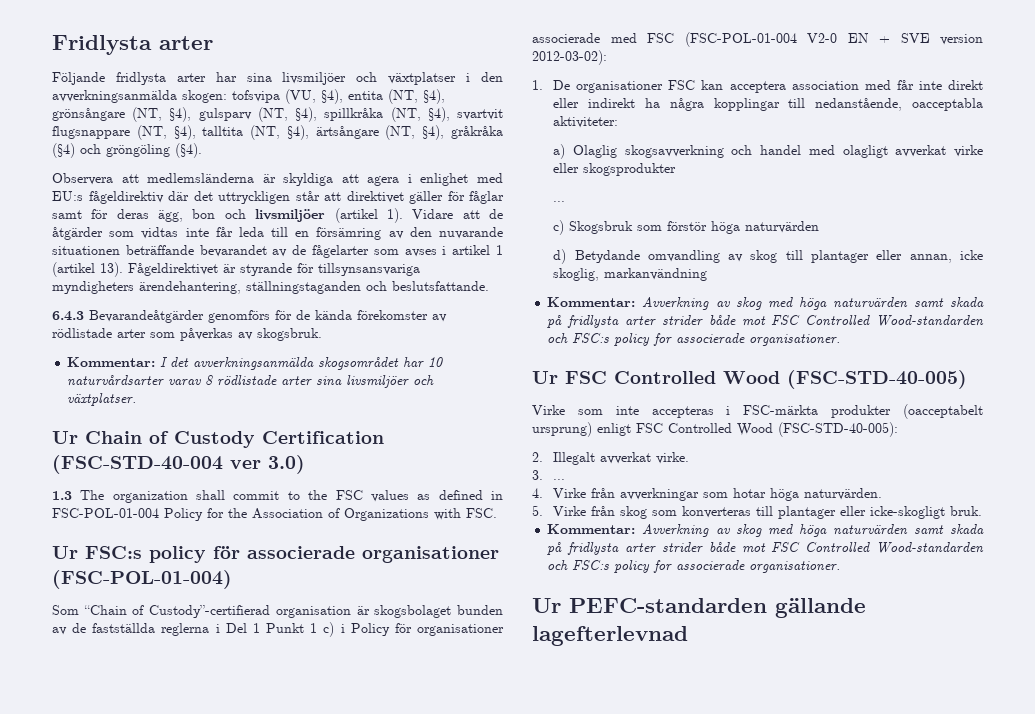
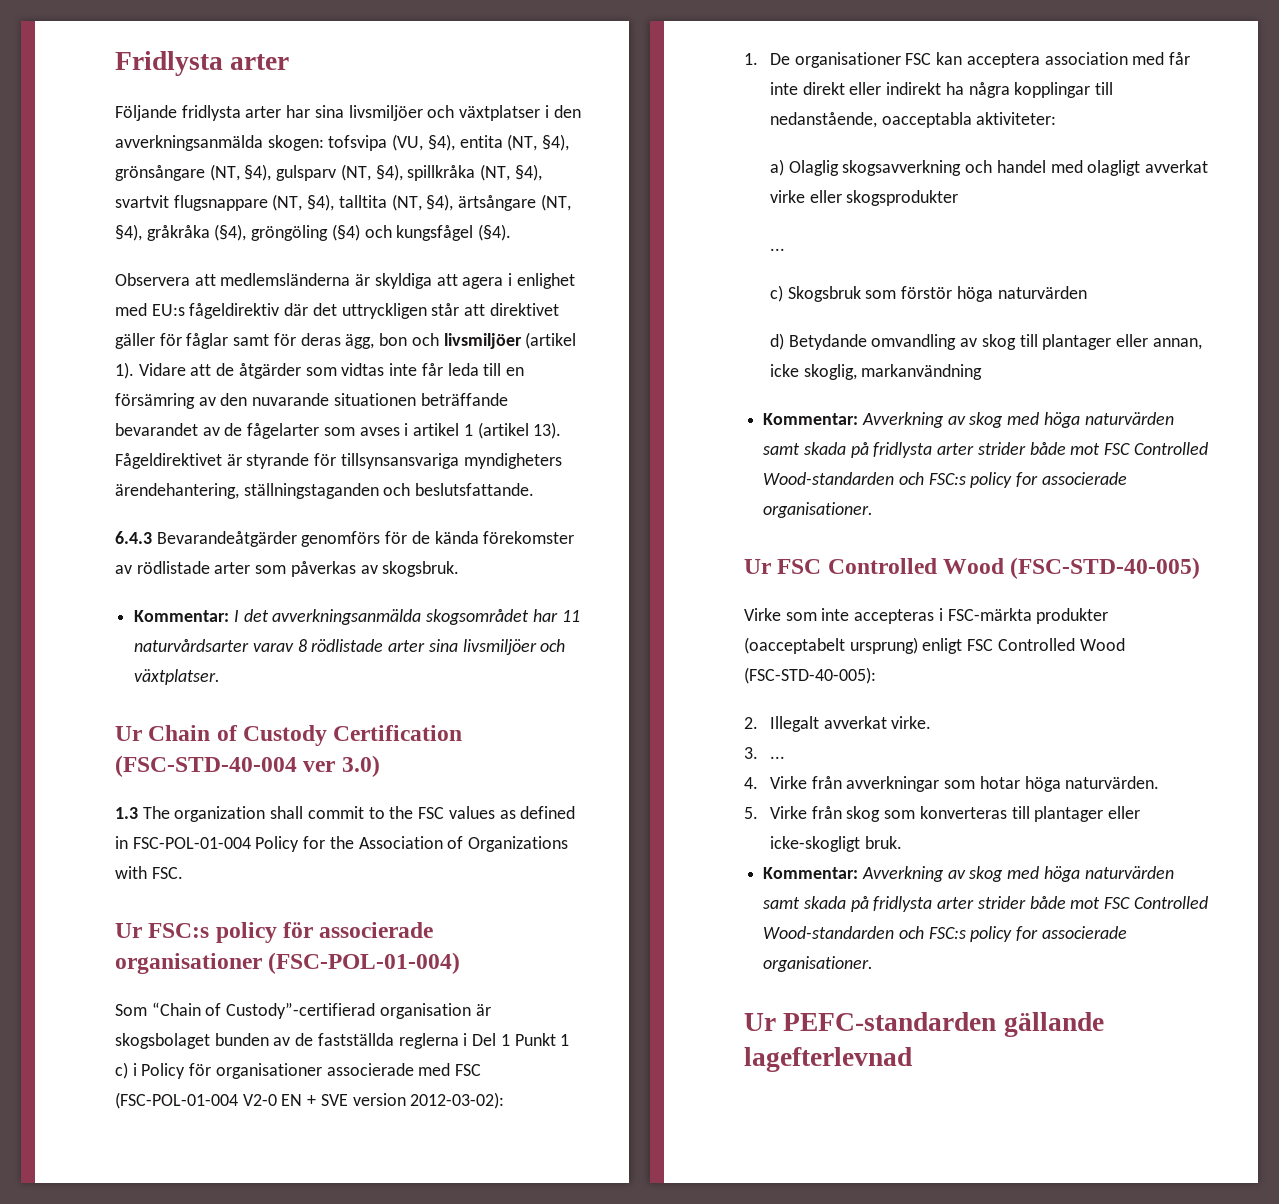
- Följande fridlysta arter har sina livsmiljöer och växtplatser i den avverkningsanmälda skogen: tofsvipa (VU, §4), entita (NT, §4), grönsångare (NT, §4), gulsparv (NT, §4), spillkråka (NT, §4), svartvit flugsnappare (NT, §4), talltita (NT, §4), ärtsångare (NT, §4), gråkråka (§4) och gröngöling (§4).
+ Följande fridlysta arter har sina livsmiljöer och växtplatser i den avverkningsanmälda skogen: tofsvipa (VU, §4), entita (NT, §4), grönsångare (NT, §4), gulsparv (NT, §4), spillkråka (NT, §4), svartvit flugsnappare (NT, §4), talltita (NT, §4), ärtsångare (NT, §4), gråkråka (§4), gröngöling (§4) och kungsfågel (§4).
- Kommentar: I det avverkningsanmälda skogsområdet har 10 naturvårdsarter varav 8 rödlistade arter sina livsmiljöer och växtplatser.
+ Kommentar: I det avverkningsanmälda skogsområdet har 11 naturvårdsarter varav 8 rödlistade arter sina livsmiljöer och växtplatser.

